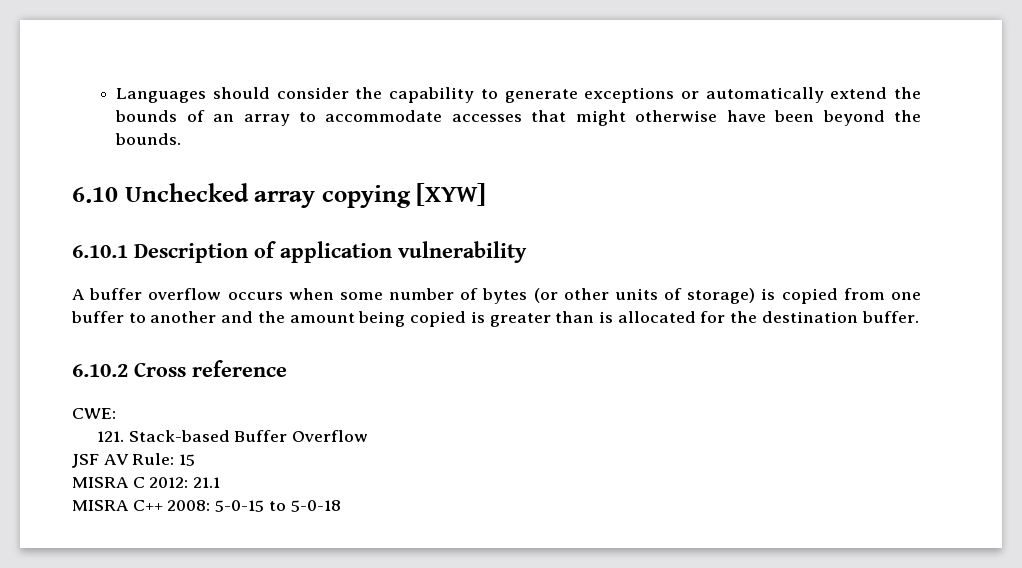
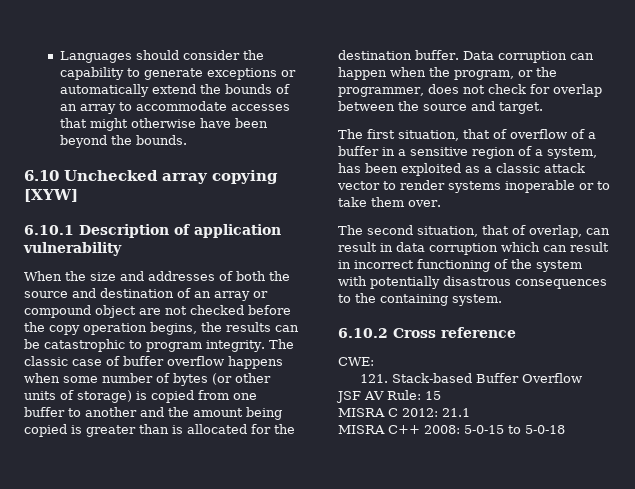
- A buffer overflow occurs when some number of bytes (or other units of storage) is copied from one buffer to another and the amount being copied is greater than is allocated for the destination buffer.
+ When the size and addresses of both the source and destination of an array or compound object are not checked before the copy operation begins, the results can be catastrophic to program integrity. The classic case of buffer overflow happens when some number of bytes (or other units of storage) is copied from one buffer to another and the amount being copied is greater than is allocated for the destination buffer. Data corruption can happen when the program, or the programmer, does not check for overlap between the source and target.
+ The first situation, that of overflow of a buffer in a sensitive region of a system, has been exploited as a classic attack vector to render systems inoperable or to take them over.
+ The second situation, that of overlap, can result in data corruption which can result in incorrect functioning of the system with potentially disastrous consequences to the containing system.

